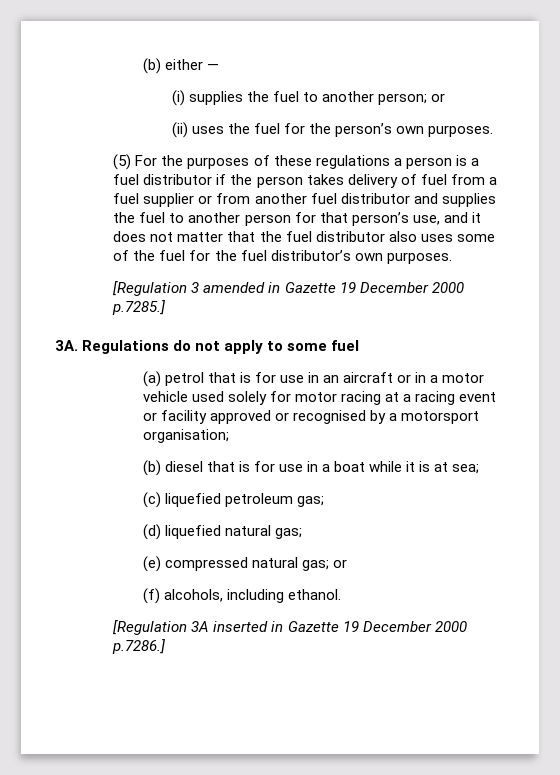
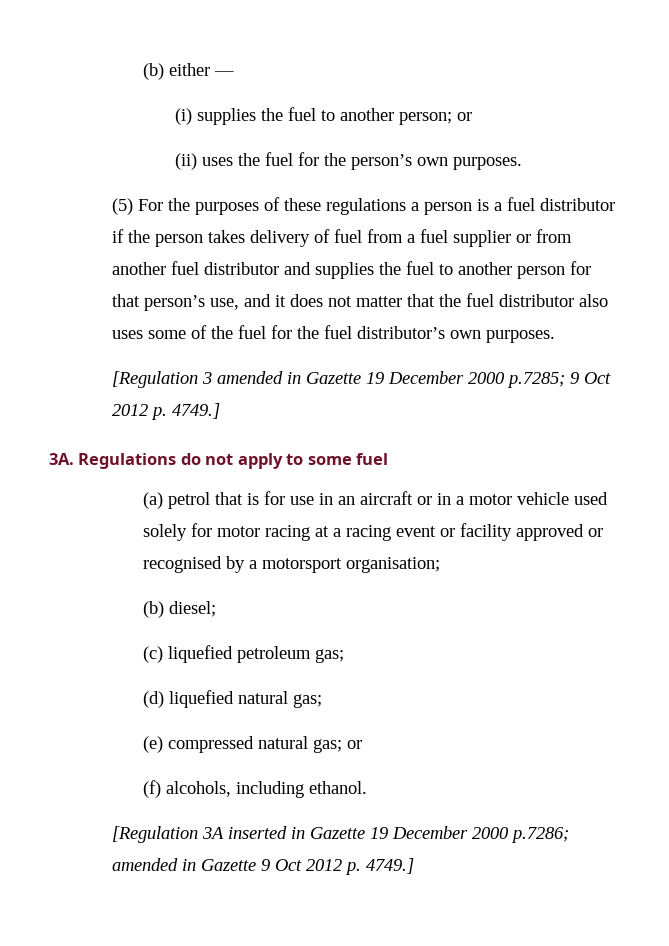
- [Regulation 3 amended in Gazette 19 December 2000 p.7285.]
+ [Regulation 3 amended in Gazette 19 December 2000 p.7285; 9 Oct 2012 p. 4749.]
- (b) diesel that is for use in a boat while it is at sea;
+ (b) diesel;
- [Regulation 3A inserted in Gazette 19 December 2000 p.7286.]
+ [Regulation 3A inserted in Gazette 19 December 2000 p.7286; amended in Gazette 9 Oct 2012 p. 4749.]

